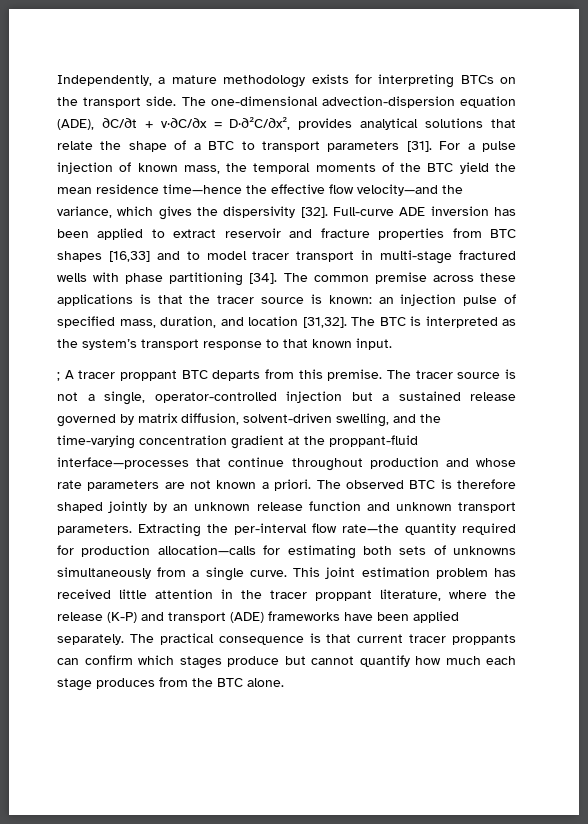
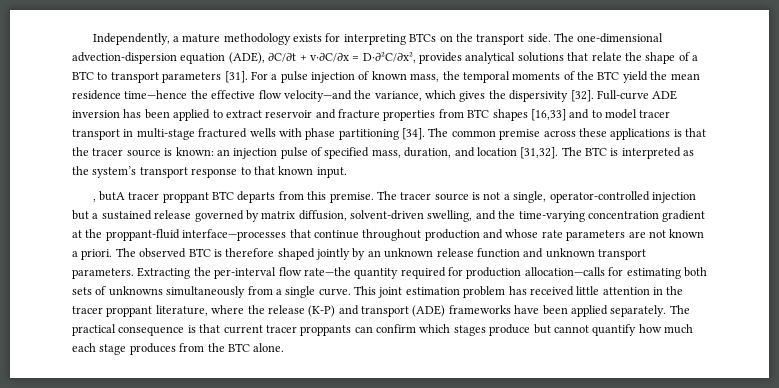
- ; A tracer proppant BTC departs from this premise.
+ , butA tracer proppant BTC departs from this premise.

